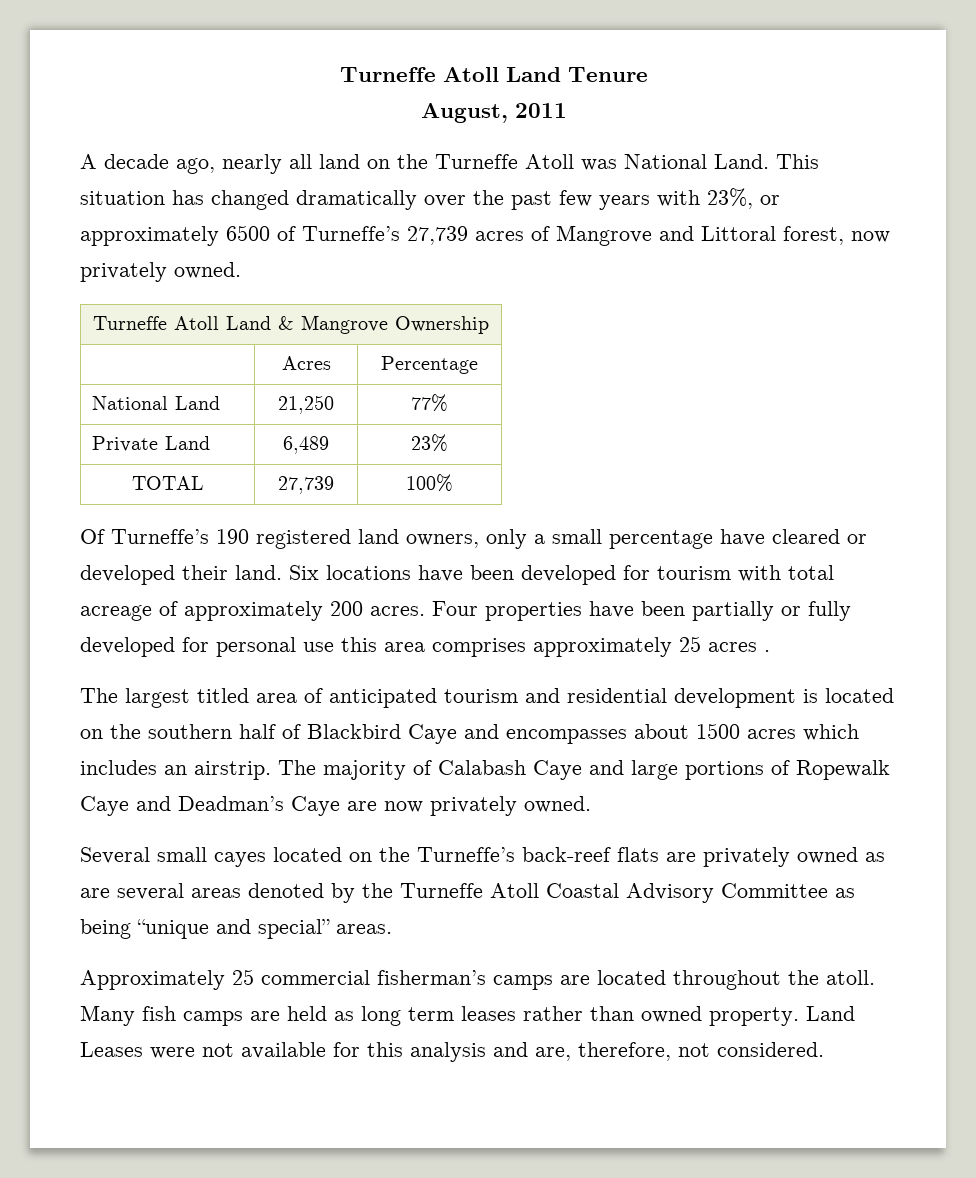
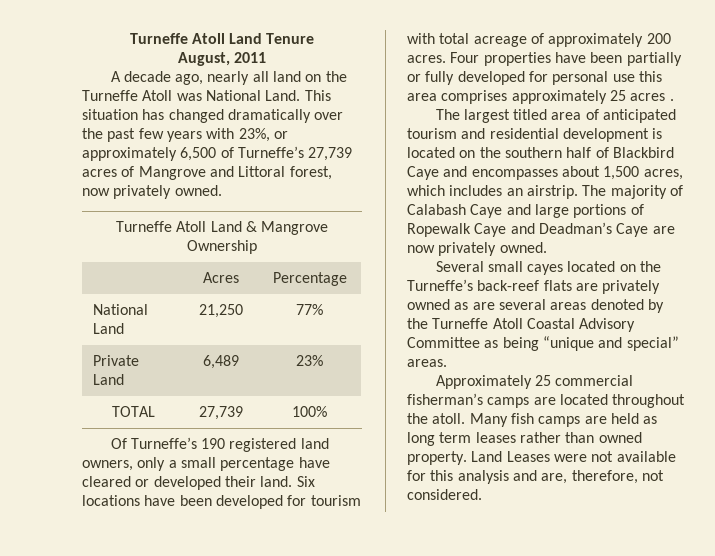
- This situation has changed dramatically over the past few years with 23%, or approximately 6500 of Turneffe’s 27,739 acres of Mangrove and Littoral forest, now privately owned.
+ This situation has changed dramatically over the past few years with 23%, or approximately 6,500 of Turneffe’s 27,739 acres of Mangrove and Littoral forest, now privately owned.
- The largest titled area of anticipated tourism and residential development is located on the southern half of Blackbird Caye and encompasses about 1500 acres which includes an airstrip.
+ The largest titled area of anticipated tourism and residential development is located on the southern half of Blackbird Caye and encompasses about 1,500 acres, which includes an airstrip.

